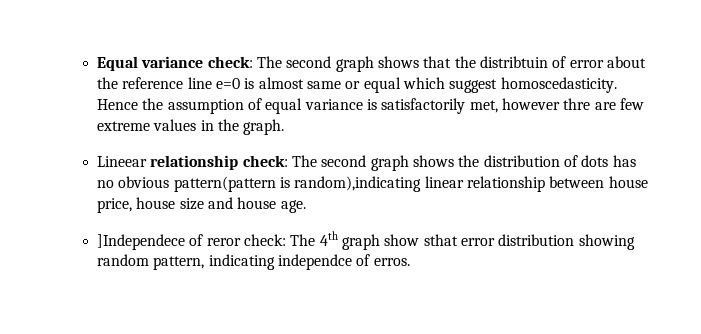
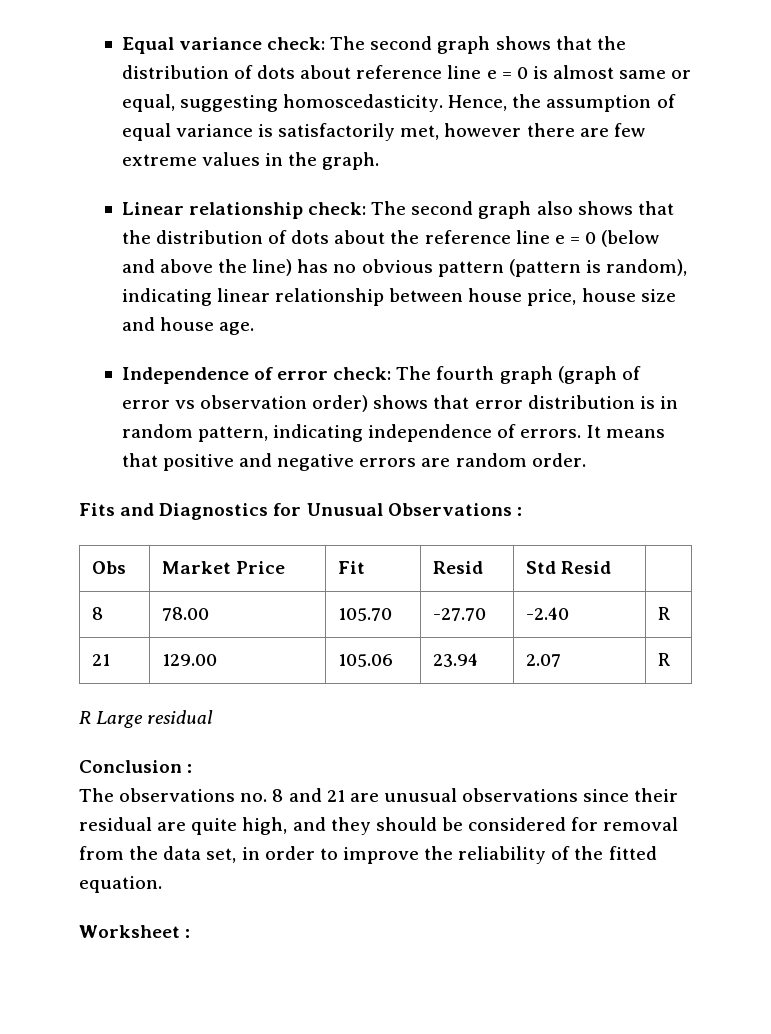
- Equal variance check: The second graph shows that the distribtuin of error about the reference line e=0 is almost same or equal which suggest homoscedasticity. Hence the assumption of equal variance is satisfactorily met, however thre are few extreme values in the graph.
+ Equal variance check: The second graph shows that the distribution of dots about reference line e = 0 is almost same or equal, suggesting homoscedasticity. Hence, the assumption of equal variance is satisfactorily met, however there are few extreme values in the graph.
- Lineear relationship check: The second graph shows the distribution of dots has no obvious pattern(pattern is random),indicating linear relationship between house price, house size and house age.
+ Linear relationship check: The second graph also shows that the distribution of dots about the reference line e = 0 (below and above the line) has no obvious pattern (pattern is random), indicating linear relationship between house price, house size and house age.
- ]Independece of reror check: The 4th graph show sthat error distribution showing random pattern, indicating independce of erros.
+ Independence of error check: The fourth graph (graph of error vs observation order) shows that error distribution is in random pattern, indicating independence of errors. It means that positive and negative errors are random order.
+ Fits and Diagnostics for Unusual Observations :
+ Obs | Market Price | Fit | Resid | Std Resid |
+ 8 | 78.00 | 105.70 | -27.70 | -2.40 | R
+ 21 | 129.00 | 105.06 | 23.94 | 2.07 | R
+ R Large residual
+ Conclusion :
+ The observations no. 8 and 21 are unusual observations since their residual are quite high, and they should be considered for removal from the data set, in order to improve the reliability of the fitted equation.
+ Worksheet :

